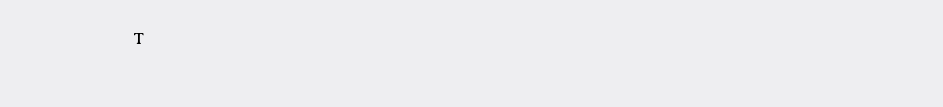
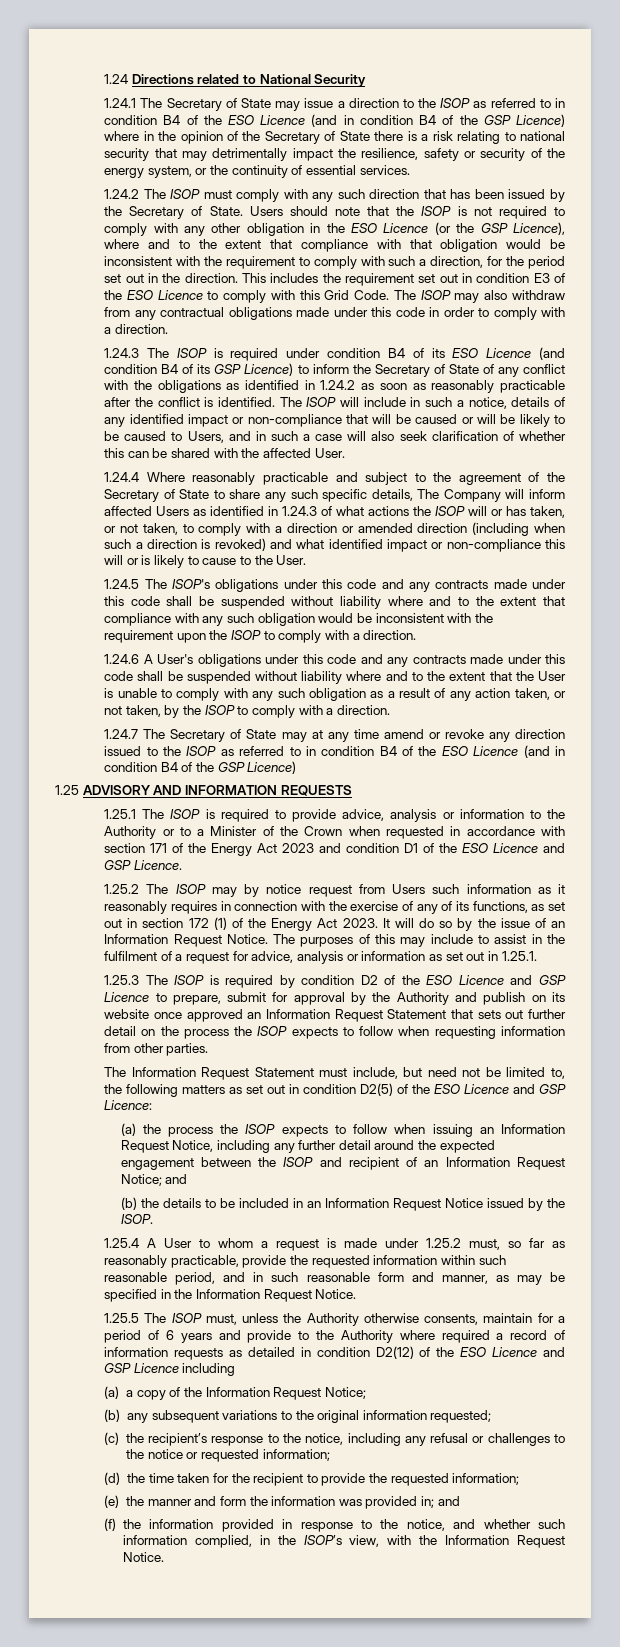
- T
+ 1.24 Directions related to National Security
+ 1.24.1 The Secretary of State may issue a direction to the ISOP as referred to in condition B4 of the ESO Licence (and in condition B4 of the GSP Licence) where in the opinion of the Secretary of State there is a risk relating to national security that may detrimentally impact the resilience, safety or security of the energy system, or the continuity of essential services.
+ 1.24.2 The ISOP must comply with any such direction that has been issued by the Secretary of State. Users should note that the ISOP is not required to comply with any other obligation in the ESO Licence (or the GSP Licence), where and to the extent that compliance with that obligation would be inconsistent with the requirement to comply with such a direction, for the period set out in the direction. This includes the requirement set out in condition E3 of the ESO Licence to comply with this Grid Code. The ISOP may also withdraw from any contractual obligations made under this code in order to comply with a direction.
+ 1.24.3 The ISOP is required under condition B4 of its ESO Licence (and condition B4 of its GSP Licence) to inform the Secretary of State of any conflict with the obligations as identified in 1.24.2 as soon as reasonably practicable after the conflict is identified. The ISOP will include in such a notice, details of any identified impact or non-compliance that will be caused or will be likely to be caused to Users, and in such a case will also seek clarification of whether this can be shared with the affected User.
+ 1.24.4 Where reasonably practicable and subject to the agreement of the Secretary of State to share any such specific details, The Company will inform affected Users as identified in 1.24.3 of what actions the ISOP will or has taken, or not taken, to comply with a direction or amended direction (including when such a direction is revoked) and what identified impact or non-compliance this will or is likely to cause to the User.
+ 1.24.5 The ISOP's obligations under this code and any contracts made under this code shall be suspended without liability where and to the extent that compliance with any such obligation would be inconsistent with the requirement upon the ISOP to comply with a direction.
+ 1.24.6 A User's obligations under this code and any contracts made under this code shall be suspended without liability where and to the extent that the User is unable to comply with any such obligation as a result of any action taken, or not taken, by the ISOP to comply with a direction.
+ 1.24.7 The Secretary of State may at any time amend or revoke any direction issued to the ISOP as referred to in condition B4 of the ESO Licence (and in condition B4 of the GSP Licence)
+ 1.25 ADVISORY AND INFORMATION REQUESTS
+ 1.25.1 The ISOP is required to provide advice, analysis or information to the Authority or to a Minister of the Crown when requested in accordance with section 171 of the Energy Act 2023 and condition D1 of the ESO Licence and GSP Licence.
+ 1.25.2 The ISOP may by notice request from Users such information as it reasonably requires in connection with the exercise of any of its functions, as set out in section 172 (1) of the Energy Act 2023. It will do so by the issue of an Information Request Notice. The purposes of this may include to assist in the fulfilment of a request for advice, analysis or information as set out in 1.25.1.
+ 1.25.3 The ISOP is required by condition D2 of the ESO Licence and GSP Licence to prepare, submit for approval by the Authority and publish on its website once approved an Information Request Statement that sets out further detail on the process the ISOP expects to follow when requesting information from other parties.
+ The Information Request Statement must include, but need not be limited to, the following matters as set out in condition D2(5) of the ESO Licence and GSP Licence:
+ (a) the process the ISOP expects to follow when issuing an Information Request Notice, including any further detail around the expected engagement between the ISOP and recipient of an Information Request Notice; and
+ (b) the details to be included in an Information Request Notice issued by the ISOP.
+ 1.25.4 A User to whom a request is made under 1.25.2 must, so far as reasonably practicable, provide the requested information within such reasonable period, and in such reasonable form and manner, as may be specified in the Information Request Notice.
+ 1.25.5 The ISOP must, unless the Authority otherwise consents, maintain for a period of 6 years and provide to the Authority where required a record of information requests as detailed in condition D2(12) of the ESO Licence and GSP Licence including
+ (a) a copy of the Information Request Notice;
+ (b) any subsequent variations to the original information requested;
+ (c) the recipient’s response to the notice, including any refusal or challenges to the notice or requested information;
+ (d) the time taken for the recipient to provide the requested information;
+ (e) the manner and form the information was provided in; and
+ (f) the information provided in response to the notice, and whether such information complied, in the ISOP’s view, with the Information Request Notice.

